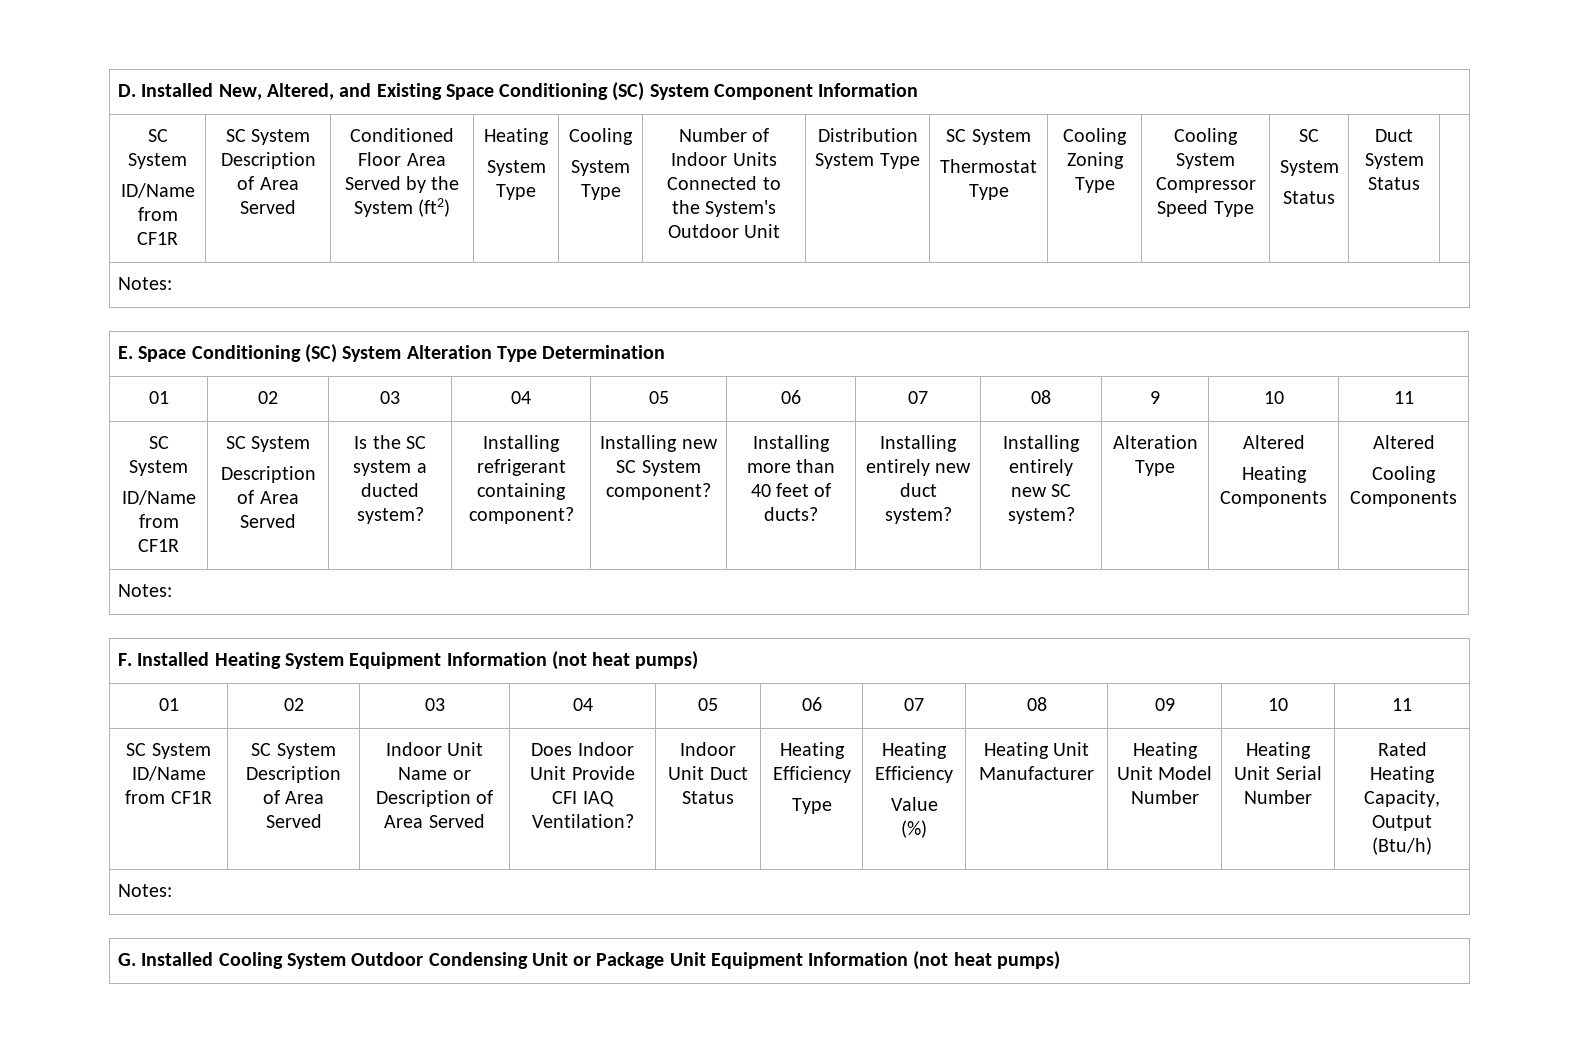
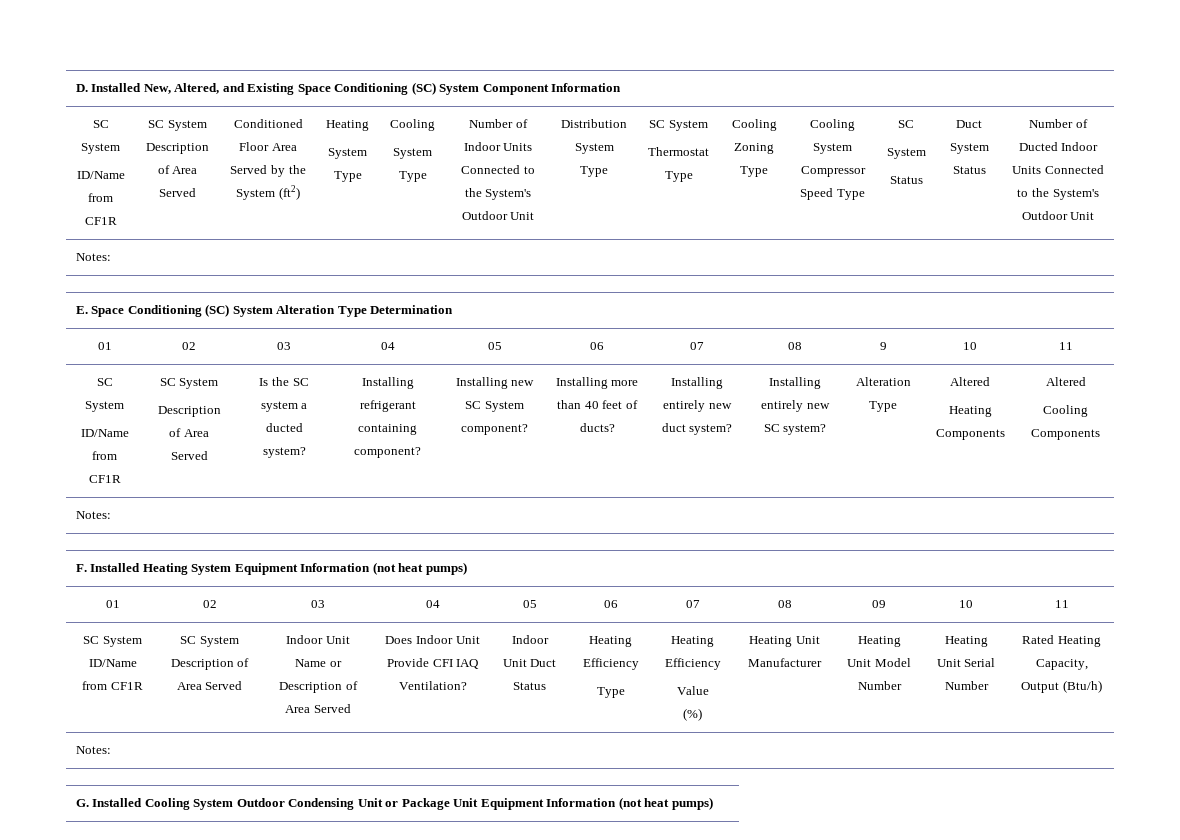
+ Number of Ducted Indoor Units Connected to the System's Outdoor Unit

